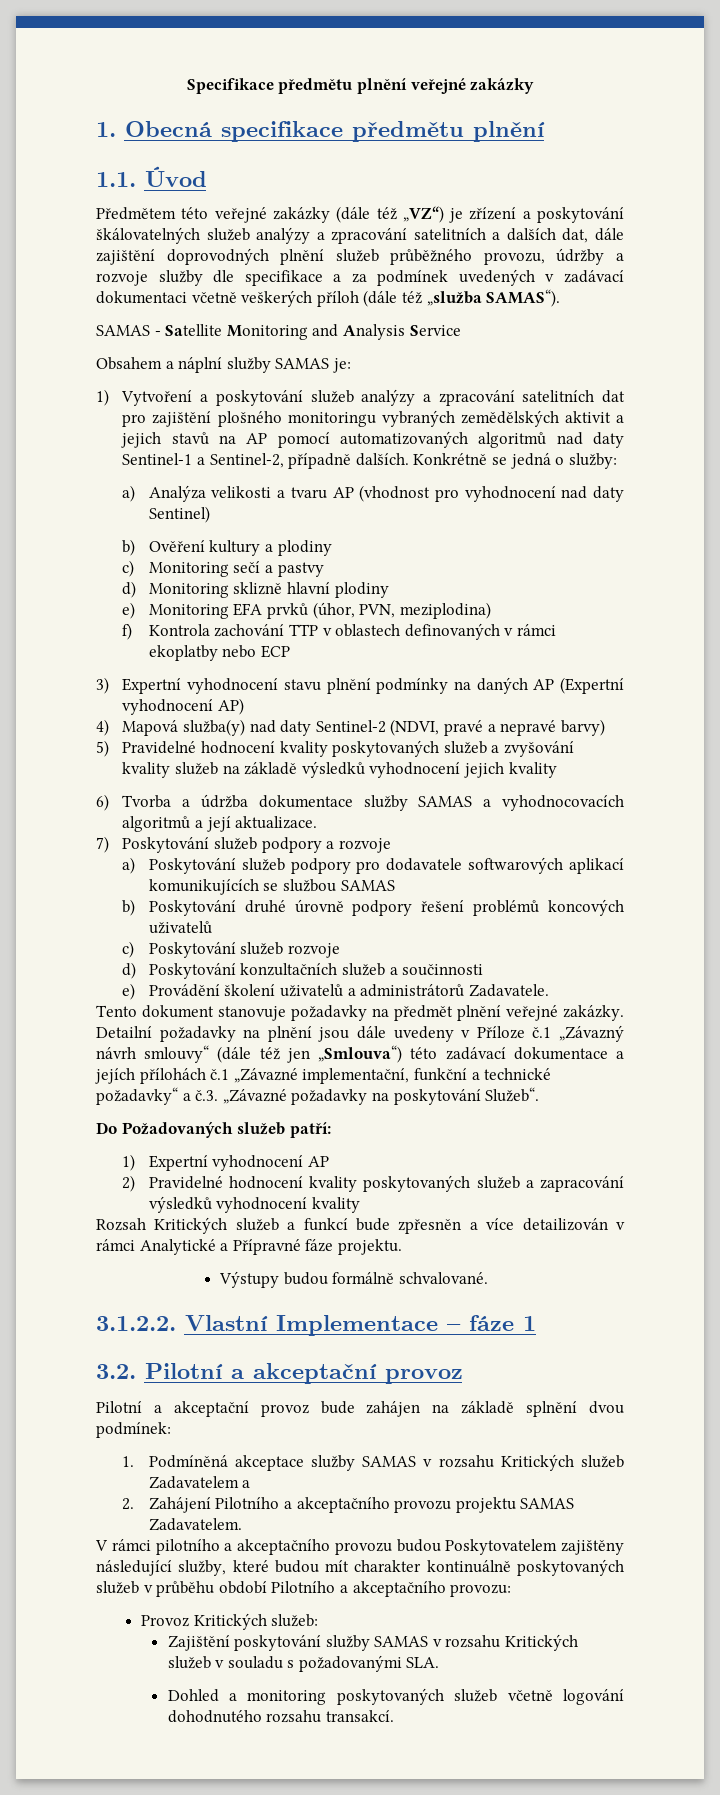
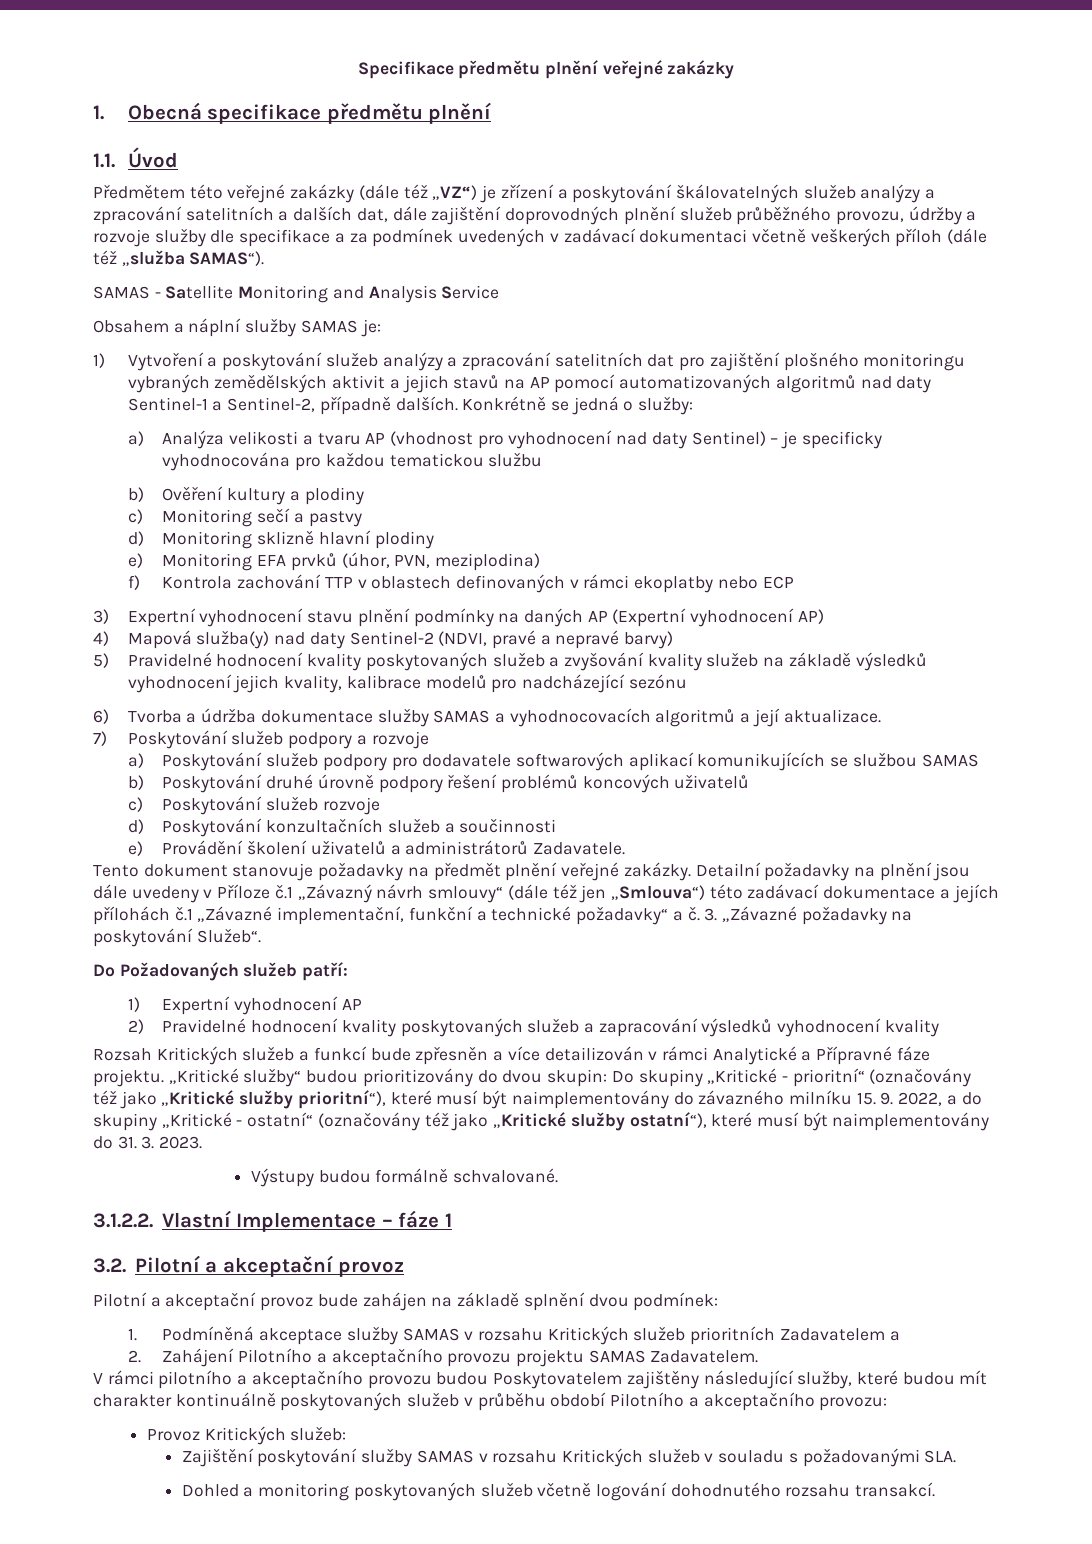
- a) Analýza velikosti a tvaru AP (vhodnost pro vyhodnocení nad daty Sentinel)
+ a) Analýza velikosti a tvaru AP (vhodnost pro vyhodnocení nad daty Sentinel) – je specificky vyhodnocována pro každou tematickou službu
- 5) Pravidelné hodnocení kvality poskytovaných služeb a zvyšování kvality služeb na základě výsledků vyhodnocení jejich kvality
+ 5) Pravidelné hodnocení kvality poskytovaných služeb a zvyšování kvality služeb na základě výsledků vyhodnocení jejich kvality, kalibrace modelů pro nadcházející sezónu
- Detailní požadavky na plnění jsou dále uvedeny v Příloze č.1 „Závazný návrh smlouvy“ (dále též jen „Smlouva“) této zadávací dokumentace a jejích přílohách č.1 „Závazné implementační, funkční a technické požadavky“ a č.3. „Závazné požadavky na poskytování Služeb“.
+ Detailní požadavky na plnění jsou dále uvedeny v Příloze č.1 „Závazný návrh smlouvy“ (dále též jen „Smlouva“) této zadávací dokumentace a jejích přílohách č.1 „Závazné implementační, funkční a technické požadavky“ a č. 3. „Závazné požadavky na poskytování Služeb“.
+ „Kritické služby“ budou prioritizovány do dvou skupin: Do skupiny „Kritické - prioritní“ (označovány též jako „Kritické služby prioritní“), které musí být naimplementovány do závazného milníku 15. 9. 2022, a do skupiny „Kritické - ostatní“ (označovány též jako „Kritické služby ostatní“), které musí být naimplementovány do 31. 3. 2023.
- 1. Podmíněná akceptace služby SAMAS v rozsahu Kritických služeb Zadavatelem a
+ 1. Podmíněná akceptace služby SAMAS v rozsahu Kritických služeb prioritních Zadavatelem a

